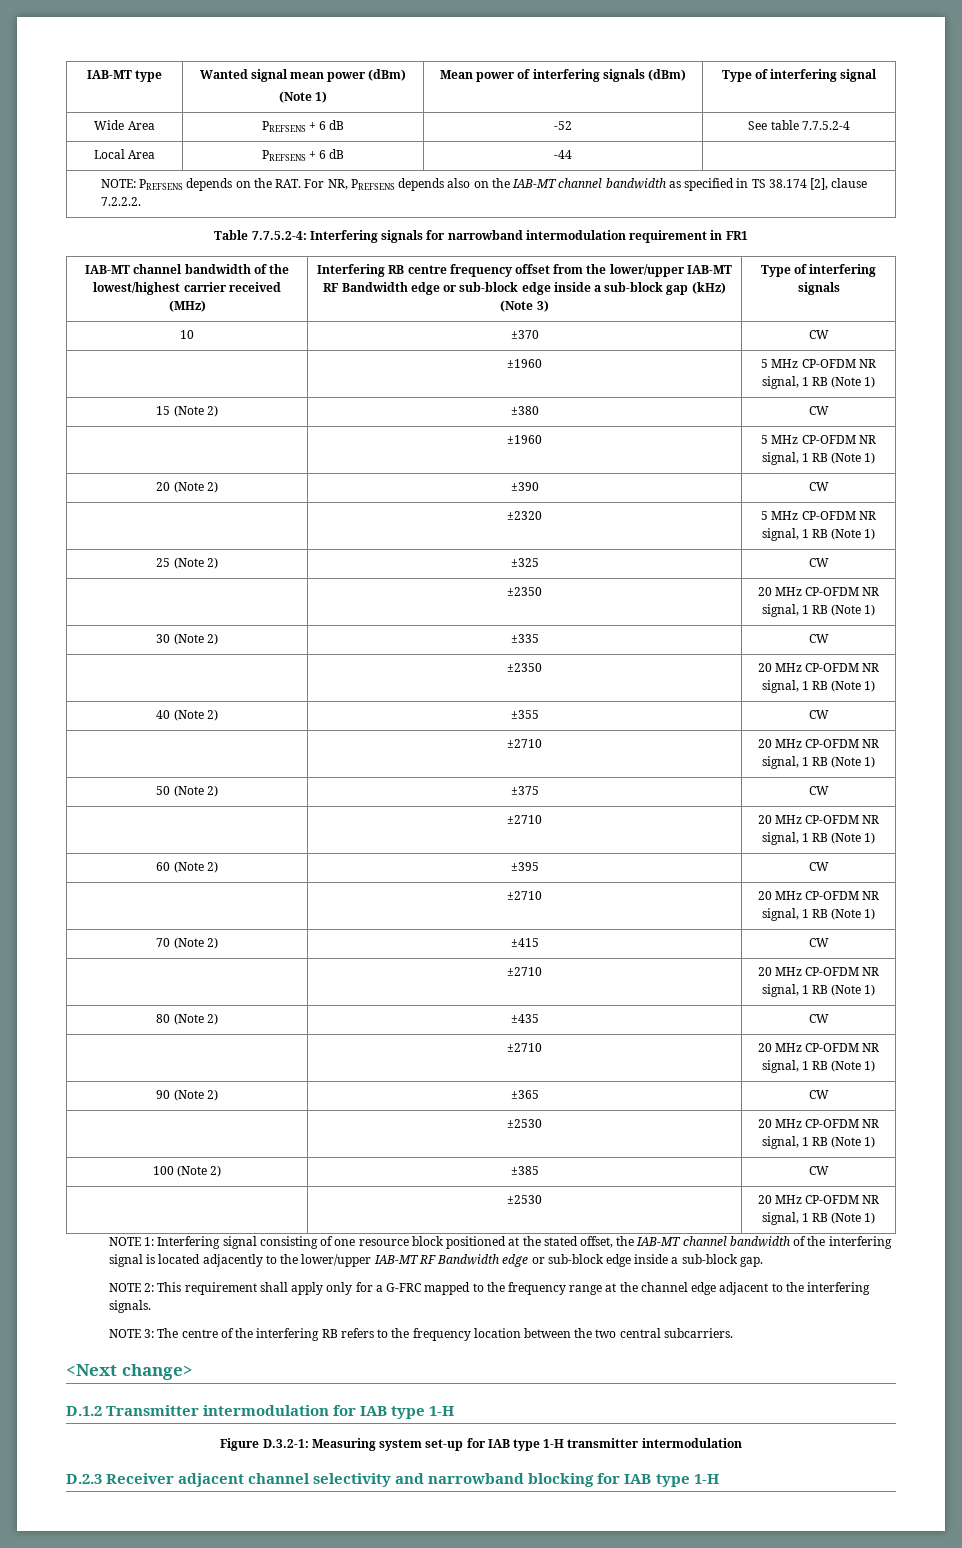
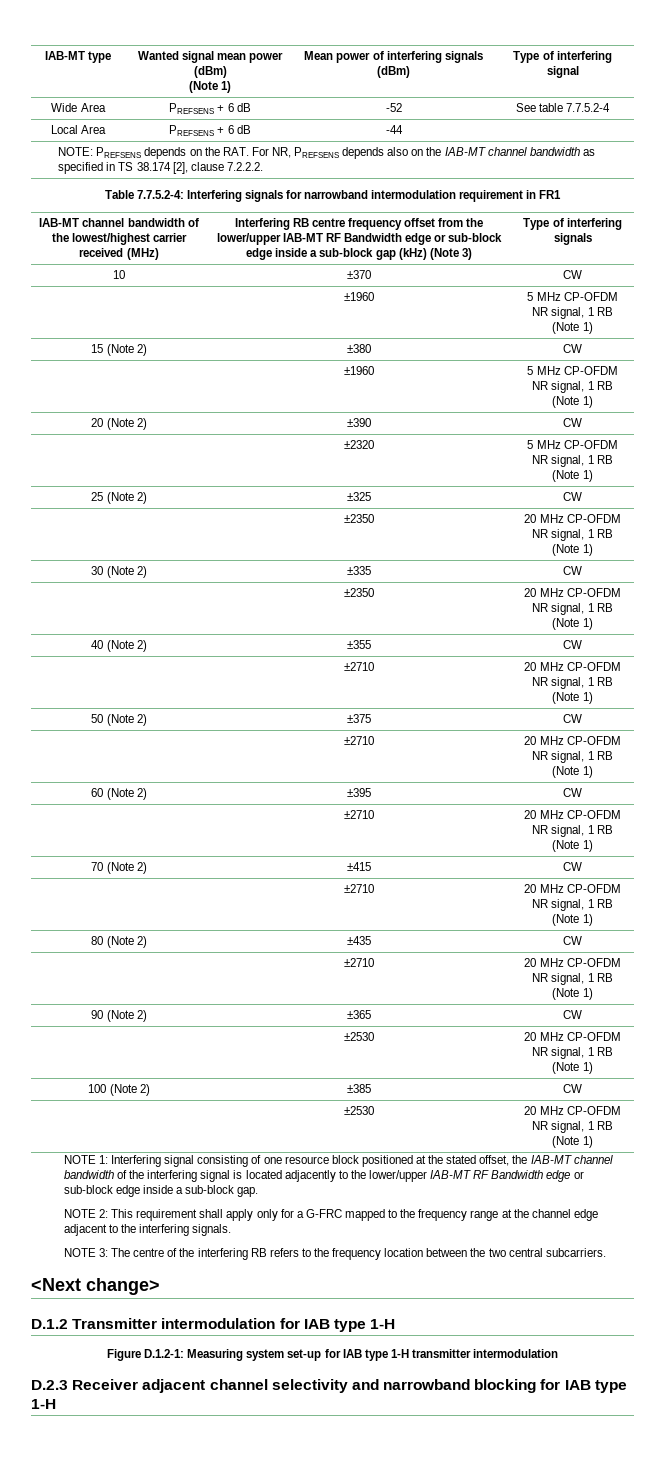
- Figure D.3.2-1: Measuring system set-up for IAB type 1-H transmitter intermodulation
+ Figure D.1.2-1: Measuring system set-up for IAB type 1-H transmitter intermodulation

